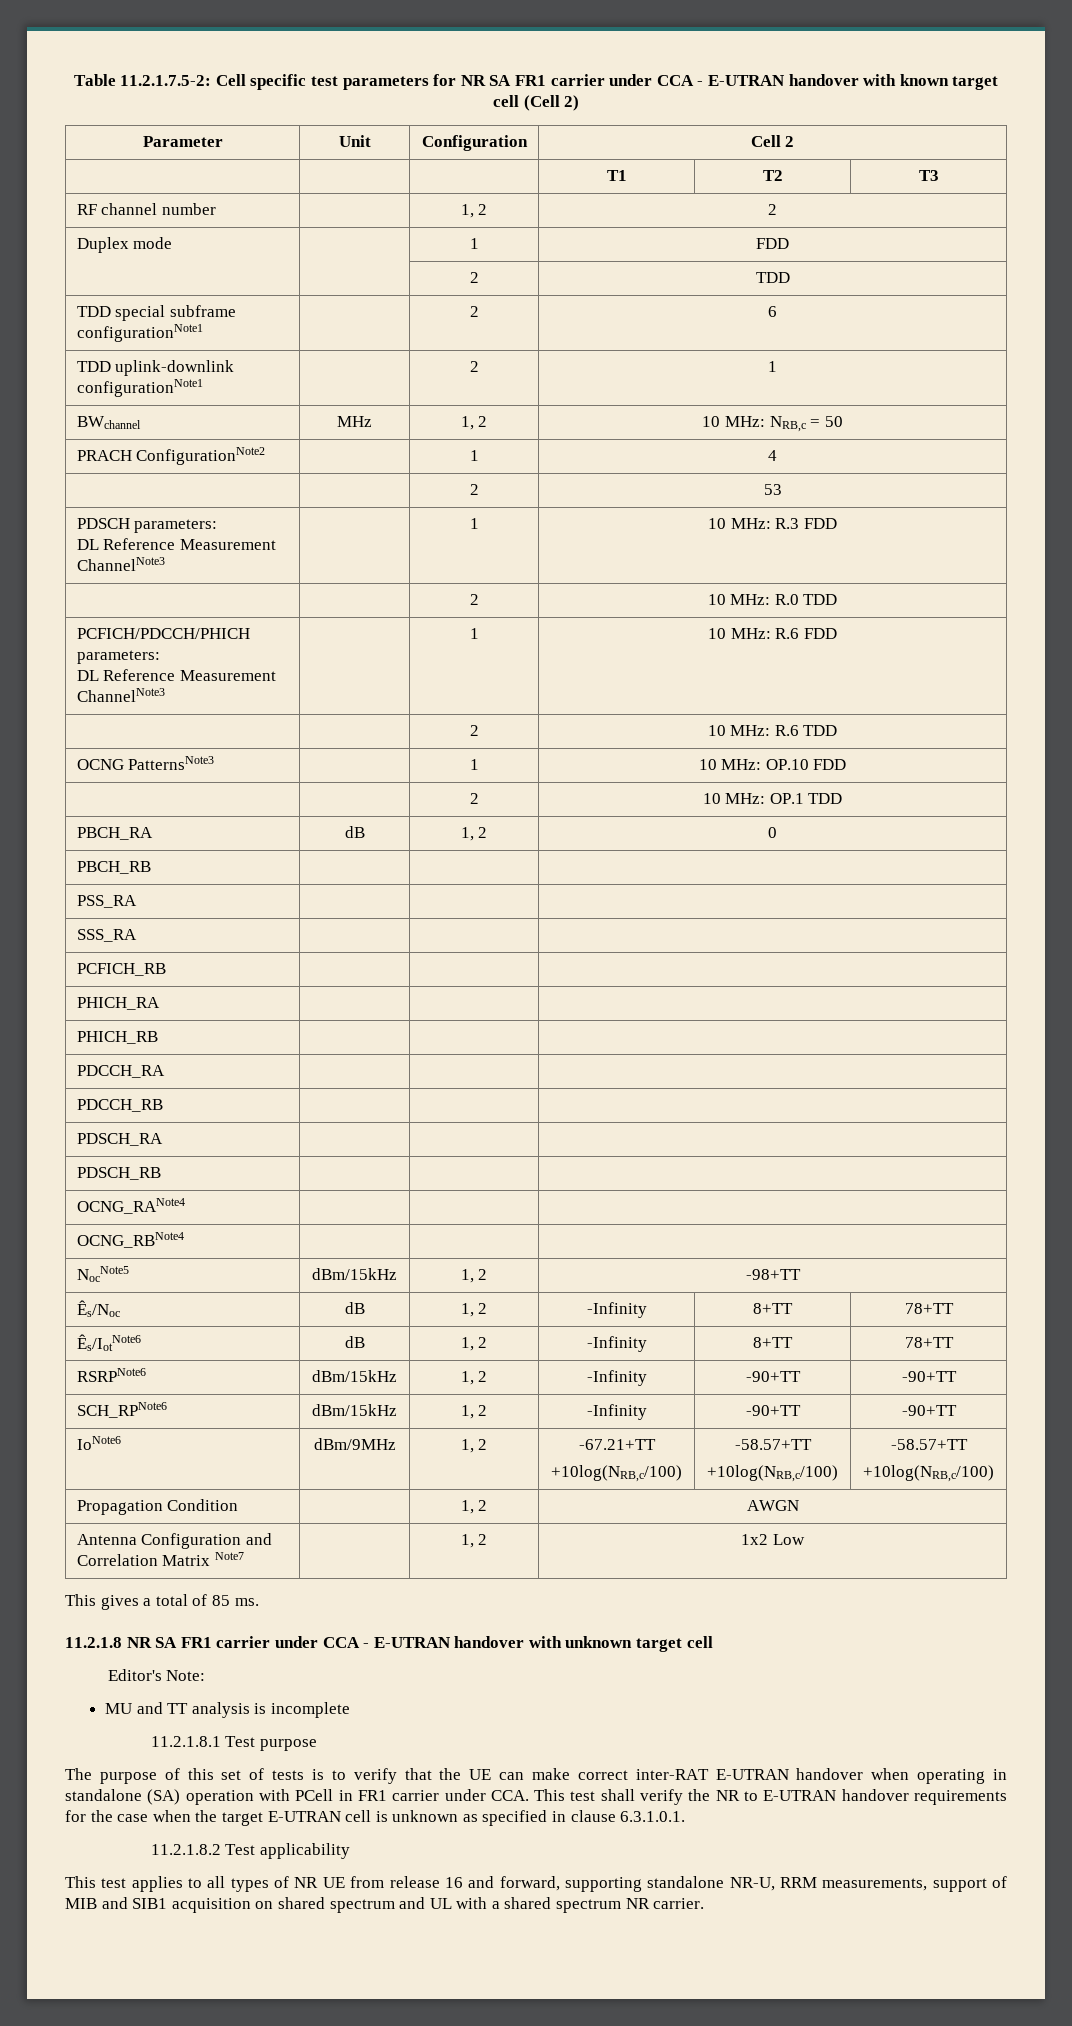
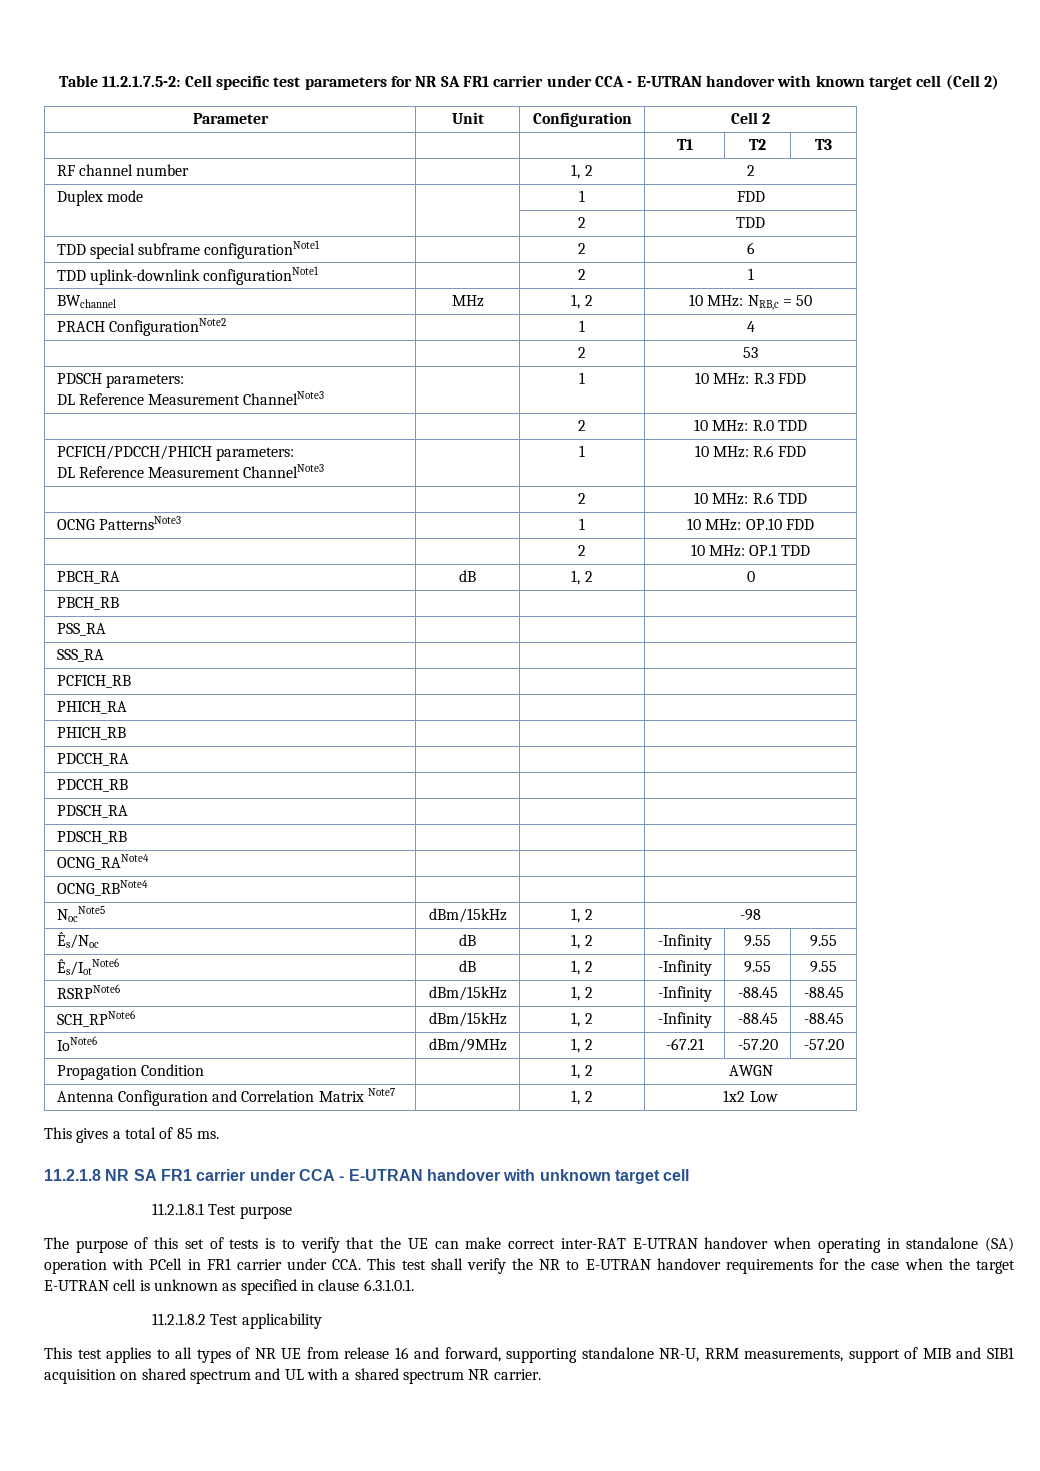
- NocNote5 | dBm/15kHz | 1, 2 | -98+TT
+ NocNote5 | dBm/15kHz | 1, 2 | -98
- Ês/Noc | dB | 1, 2 | -Infinity | 8+TT | 78+TT
+ Ês/Noc | dB | 1, 2 | -Infinity | 9.55 | 9.55
- Ês/IotNote6 | dB | 1, 2 | -Infinity | 8+TT | 78+TT
+ Ês/IotNote6 | dB | 1, 2 | -Infinity | 9.55 | 9.55
- RSRPNote6 | dBm/15kHz | 1, 2 | -Infinity | -90+TT | -90+TT
+ RSRPNote6 | dBm/15kHz | 1, 2 | -Infinity | -88.45 | -88.45
- SCH_RPNote6 | dBm/15kHz | 1, 2 | -Infinity | -90+TT | -90+TT
+ SCH_RPNote6 | dBm/15kHz | 1, 2 | -Infinity | -88.45 | -88.45
- IoNote6 | dBm/9MHz | 1, 2 | -67.21+TT
- +10log(NRB,c/100) | -58.57+TT
- +10log(NRB,c/100) | -58.57+TT
- +10log(NRB,c/100)
+ IoNote6 | dBm/9MHz | 1, 2 | -67.21 | -57.20 | -57.20
- Editor's Note:
- MU and TT analysis is incomplete

